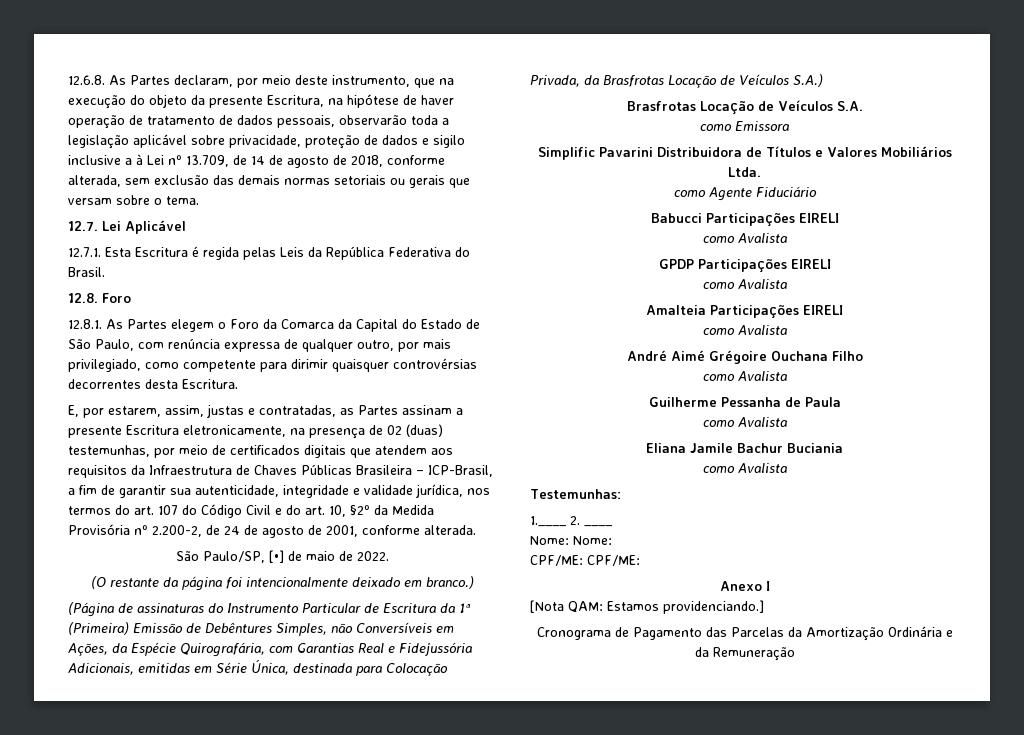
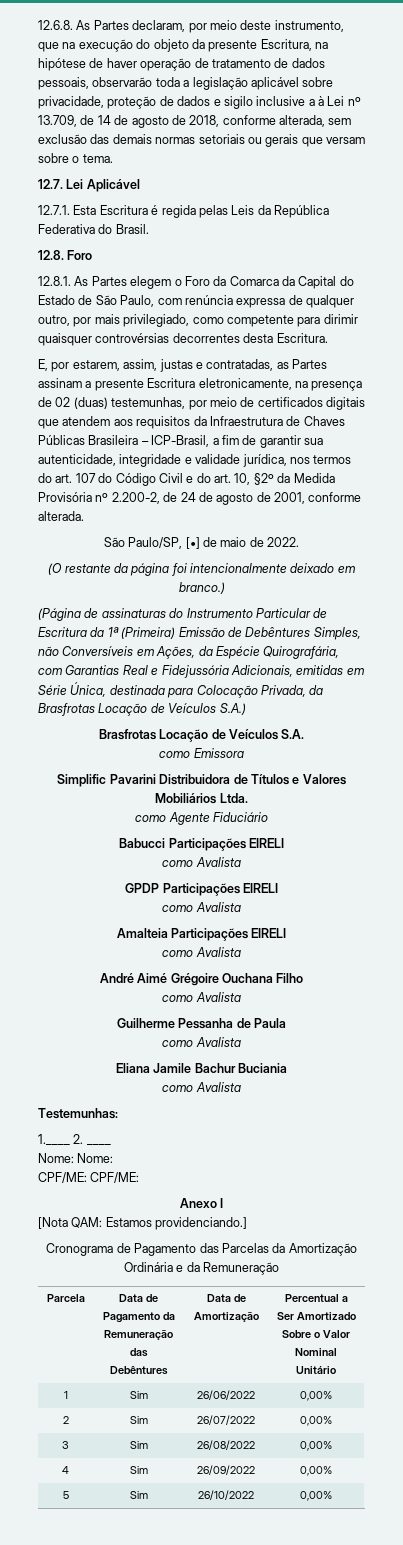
+ Parcela | Data de Pagamento da Remuneração das Debêntures | Data de Amortização | Percentual a Ser Amortizado Sobre o Valor Nominal Unitário
+ 1 | Sim | 26/06/2022 | 0,00%
+ 2 | Sim | 26/07/2022 | 0,00%
+ 3 | Sim | 26/08/2022 | 0,00%
+ 4 | Sim | 26/09/2022 | 0,00%
+ 5 | Sim | 26/10/2022 | 0,00%

